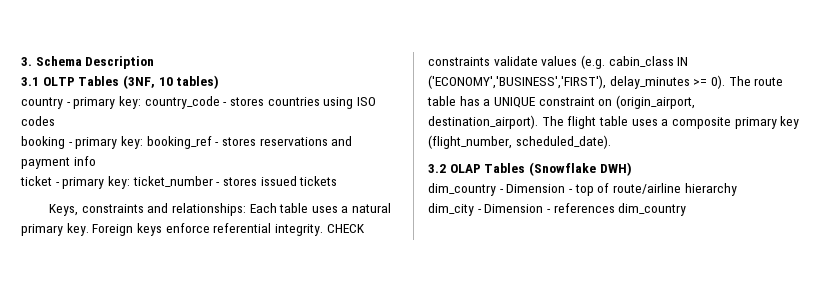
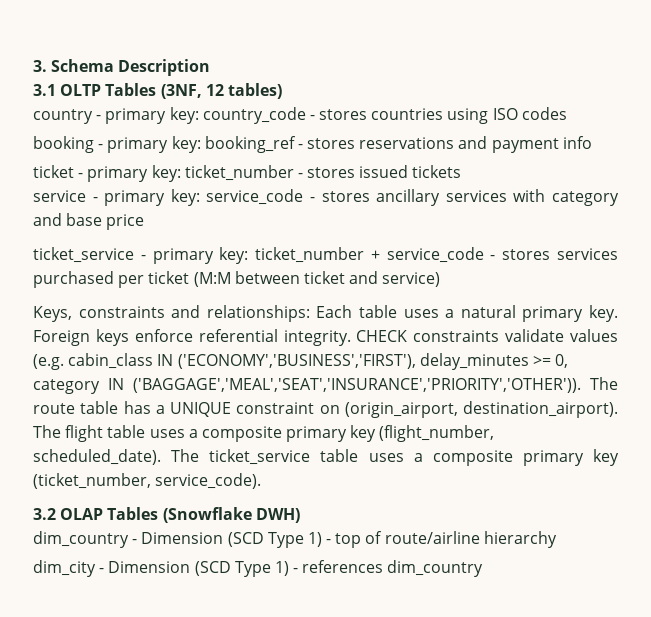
- 3.1 OLTP Tables (3NF, 10 tables)
+ 3.1 OLTP Tables (3NF, 12 tables)
+ service - primary key: service_code - stores ancillary services with category and base price
+ ticket_service - primary key: ticket_number + service_code - stores services purchased per ticket (M:M between ticket and service)
- CHECK constraints validate values (e.g. cabin_class IN ('ECONOMY','BUSINESS','FIRST'), delay_minutes >= 0).
+ CHECK constraints validate values (e.g. cabin_class IN ('ECONOMY','BUSINESS','FIRST'), delay_minutes >= 0, category IN ('BAGGAGE','MEAL','SEAT','INSURANCE','PRIORITY','OTHER')).
+ The ticket_service table uses a composite primary key (ticket_number, service_code).
- dim_country - Dimension - top of route/airline hierarchy
+ dim_country - Dimension (SCD Type 1) - top of route/airline hierarchy
- dim_city - Dimension - references dim_country
+ dim_city - Dimension (SCD Type 1) - references dim_country

